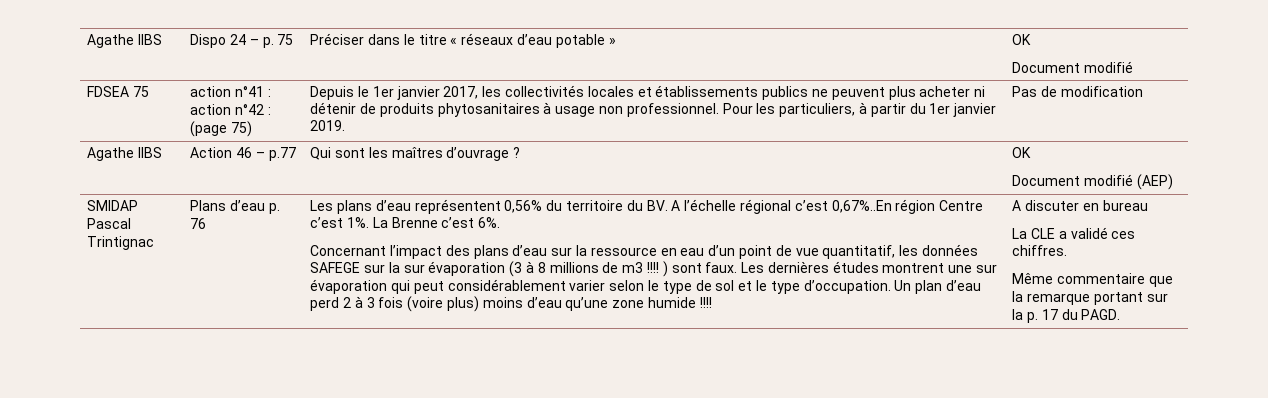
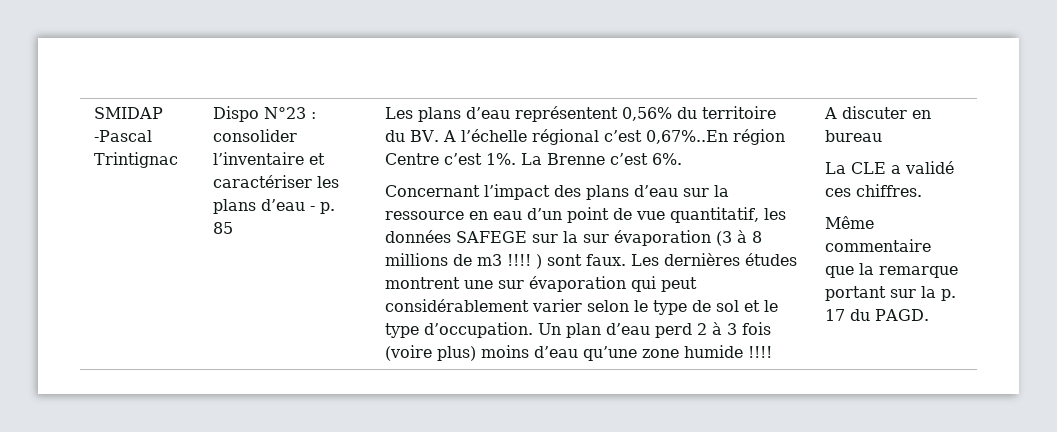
- Agathe IIBS | Dispo 24 – p. 75 | Préciser dans le titre « réseaux d’eau potable » | OK
- Document modifié
- FDSEA 75 | action n°41 : action n°42 : (page 75) | Depuis le 1er janvier 2017, les collectivités locales et établissements publics ne peuvent plus acheter ni détenir de produits phytosanitaires à usage non professionnel. Pour les particuliers, à partir du 1er janvier 2019. | Pas de modification
- Agathe IIBS | Action 46 – p.77 | Qui sont les maîtres d’ouvrage ? | OK
- Document modifié (AEP)
- SMIDAP Pascal Trintignac | Plans d’eau p. 76
+ SMIDAP -Pascal Trintignac | Dispo N°23 : consolider l’inventaire et caractériser les plans d’eau - p. 85

